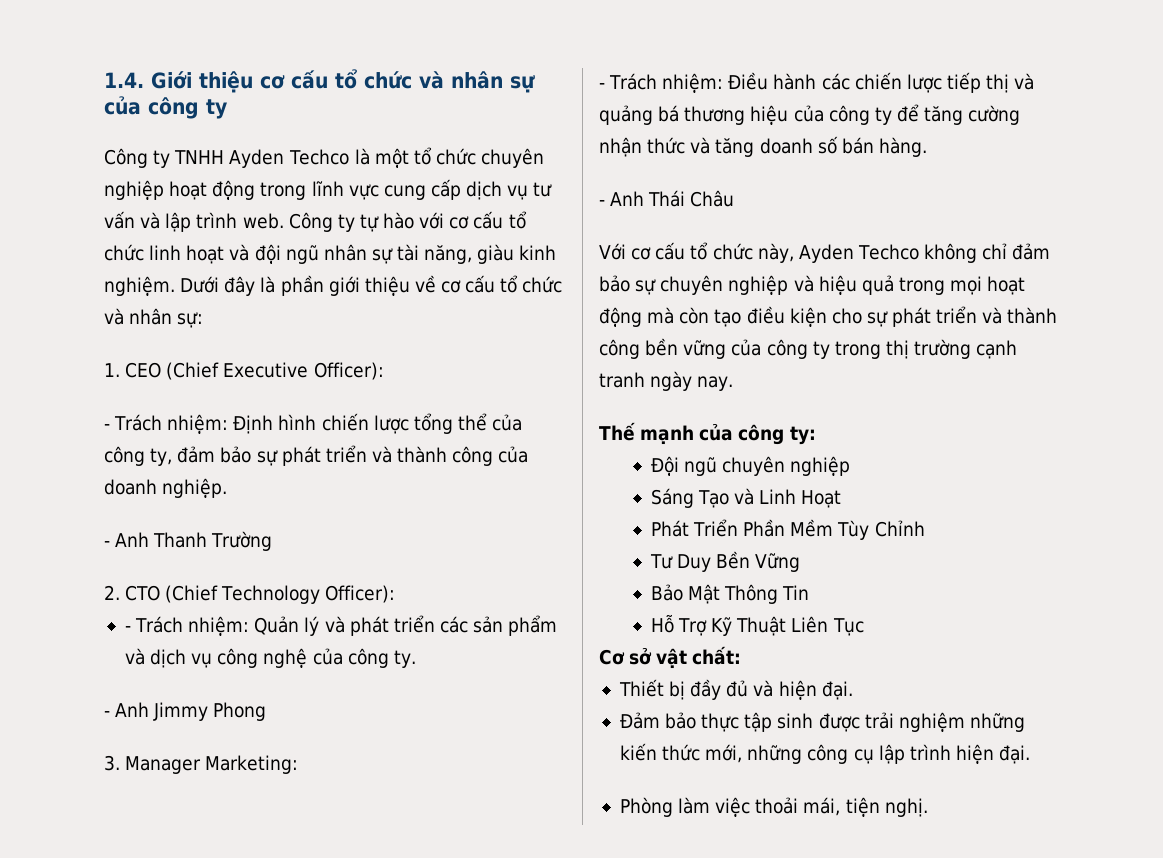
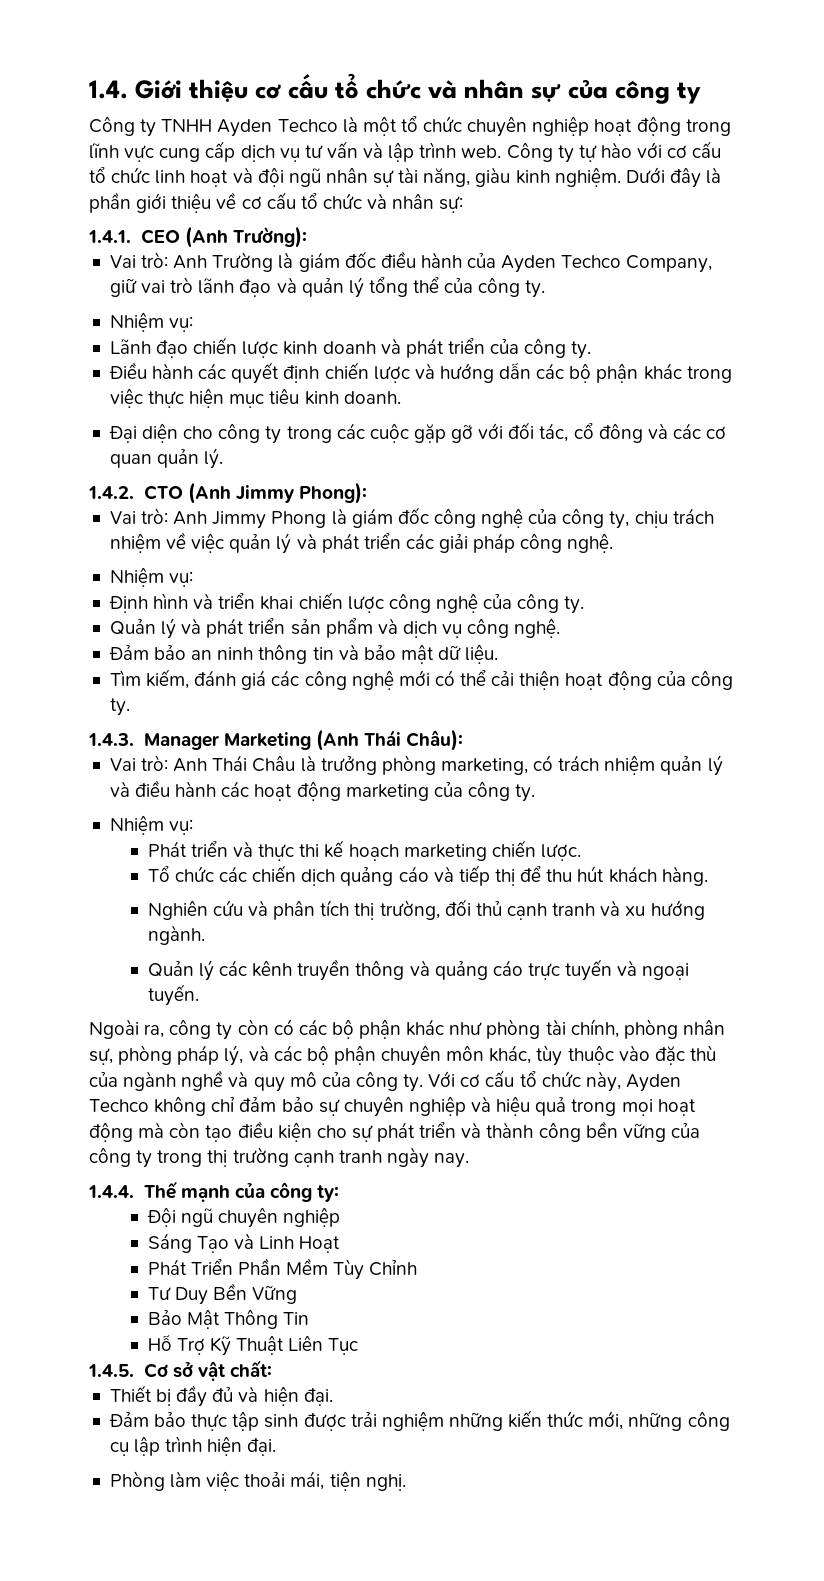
- 1. CEO (Chief Executive Officer):
- - Trách nhiệm: Định hình chiến lược tổng thể của công ty, đảm bảo sự phát triển và thành công của doanh nghiệp.
- - Anh Thanh Trường
- 2. CTO (Chief Technology Officer):
- - Trách nhiệm: Quản lý và phát triển các sản phẩm và dịch vụ công nghệ của công ty.
- - Anh Jimmy Phong
- 3. Manager Marketing:
- - Trách nhiệm: Điều hành các chiến lược tiếp thị và quảng bá thương hiệu của công ty để tăng cường nhận thức và tăng doanh số bán hàng.
- - Anh Thái Châu
- Với cơ cấu tổ chức này, Ayden Techco không chỉ đảm bảo sự chuyên nghiệp và hiệu quả trong mọi hoạt động mà còn tạo điều kiện cho sự phát triển và thành công bền vững của công ty trong thị trường cạnh tranh ngày nay.
+ 1.4.1. CEO (Anh Trường):
+ Vai trò: Anh Trường là giám đốc điều hành của Ayden Techco Company, giữ vai trò lãnh đạo và quản lý tổng thể của công ty.
+ Nhiệm vụ:
+ Lãnh đạo chiến lược kinh doanh và phát triển của công ty.
+ Điều hành các quyết định chiến lược và hướng dẫn các bộ phận khác trong việc thực hiện mục tiêu kinh doanh.
+ Đại diện cho công ty trong các cuộc gặp gỡ với đối tác, cổ đông và các cơ quan quản lý.
+ 1.4.2. CTO (Anh Jimmy Phong):
+ Vai trò: Anh Jimmy Phong là giám đốc công nghệ của công ty, chịu trách nhiệm về việc quản lý và phát triển các giải pháp công nghệ.
+ Nhiệm vụ:
+ Định hình và triển khai chiến lược công nghệ của công ty.
+ Quản lý và phát triển sản phẩm và dịch vụ công nghệ.
+ Đảm bảo an ninh thông tin và bảo mật dữ liệu.
+ Tìm kiếm, đánh giá các công nghệ mới có thể cải thiện hoạt động của công ty.
+ 1.4.3. Manager Marketing (Anh Thái Châu):
+ Vai trò: Anh Thái Châu là trưởng phòng marketing, có trách nhiệm quản lý và điều hành các hoạt động marketing của công ty.
+ Nhiệm vụ:
+ Phát triển và thực thi kế hoạch marketing chiến lược.
+ Tổ chức các chiến dịch quảng cáo và tiếp thị để thu hút khách hàng.
+ Nghiên cứu và phân tích thị trường, đối thủ cạnh tranh và xu hướng ngành.
+ Quản lý các kênh truyền thông và quảng cáo trực tuyến và ngoại tuyến.
+ Ngoài ra, công ty còn có các bộ phận khác như phòng tài chính, phòng nhân sự, phòng pháp lý, và các bộ phận chuyên môn khác, tùy thuộc vào đặc thù của ngành nghề và quy mô của công ty. Với cơ cấu tổ chức này, Ayden Techco không chỉ đảm bảo sự chuyên nghiệp và hiệu quả trong mọi hoạt động mà còn tạo điều kiện cho sự phát triển và thành công bền vững của công ty trong thị trường cạnh tranh ngày nay.
- Thế mạnh của công ty:
+ 1.4.4. Thế mạnh của công ty:
- Cơ sở vật chất:
+ 1.4.5. Cơ sở vật chất:

